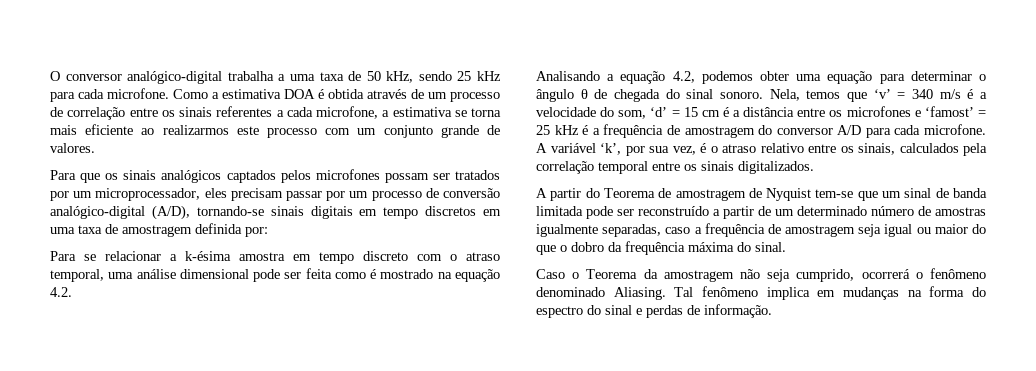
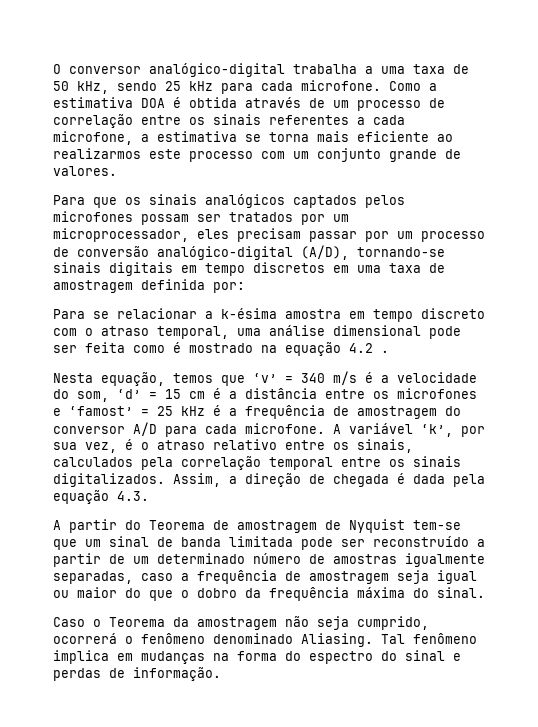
- Para se relacionar a k-ésima amostra em tempo discreto com o atraso temporal, uma análise dimensional pode ser feita como é mostrado na equação 4.2.
- Analisando a equação 4.2, podemos obter uma equação para determinar o ângulo θ de chegada do sinal sonoro. Nela, temos que ‘v’ = 340 m/s é a velocidade do som, ‘d’ = 15 cm é a distância entre os microfones e ‘famost’ = 25 kHz é a frequência de amostragem do conversor A/D para cada microfone.
+ Para se relacionar a k-ésima amostra em tempo discreto com o atraso temporal, uma análise dimensional pode ser feita como é mostrado na equação 4.2 .
+ Nesta equação, temos que ‘v’ = 340 m/s é a velocidade do som, ‘d’ = 15 cm é a distância entre os microfones e ‘famost’ = 25 kHz é a frequência de amostragem do conversor A/D para cada microfone.
+ Assim, a direção de chegada é dada pela equação 4.3.

